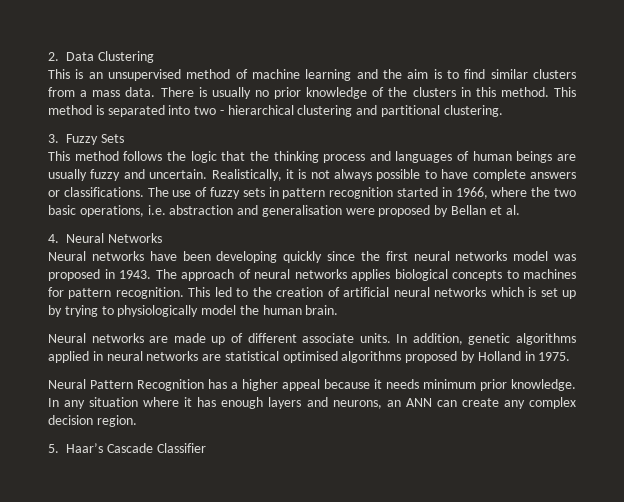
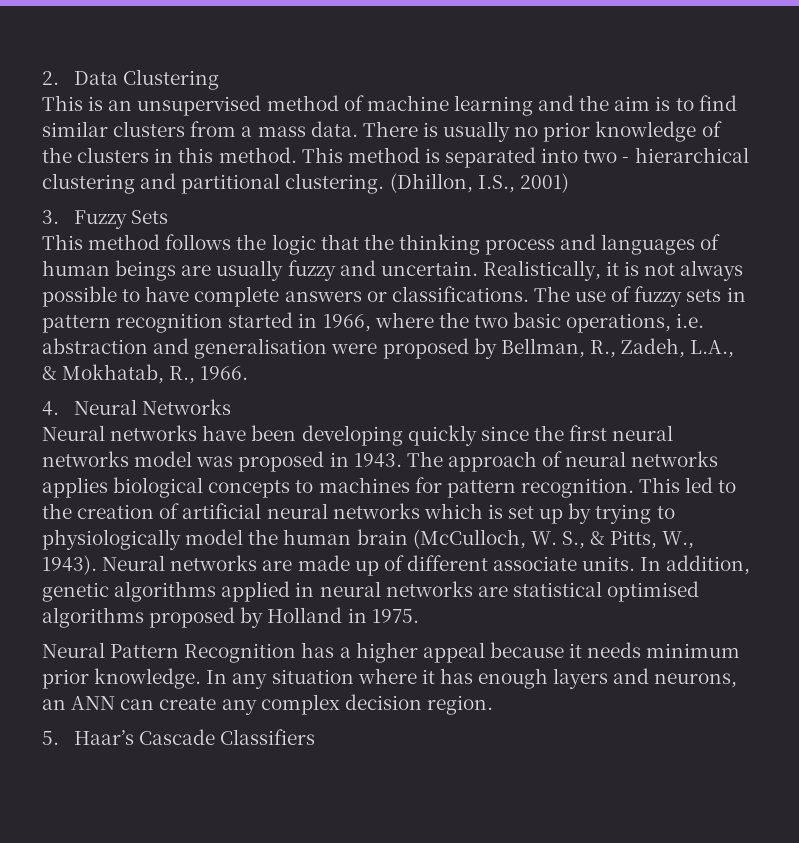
+ (Dhillon, I.S., 2001)
- The use of fuzzy sets in pattern recognition started in 1966, where the two basic operations, i.e. abstraction and generalisation were proposed by Bellan et al.
+ The use of fuzzy sets in pattern recognition started in 1966, where the two basic operations, i.e. abstraction and generalisation were proposed by Bellman, R., Zadeh, L.A., & Mokhatab, R., 1966.
- This led to the creation of artificial neural networks which is set up by trying to physiologically model the human brain.
- Neural networks are made up of different associate units.
+ This led to the creation of artificial neural networks which is set up by trying to physiologically model the human brain (McCulloch, W. S., & Pitts, W., 1943). Neural networks are made up of different associate units.
- 5. Haar’s Cascade Classifier
+ 5. Haar’s Cascade Classifiers

